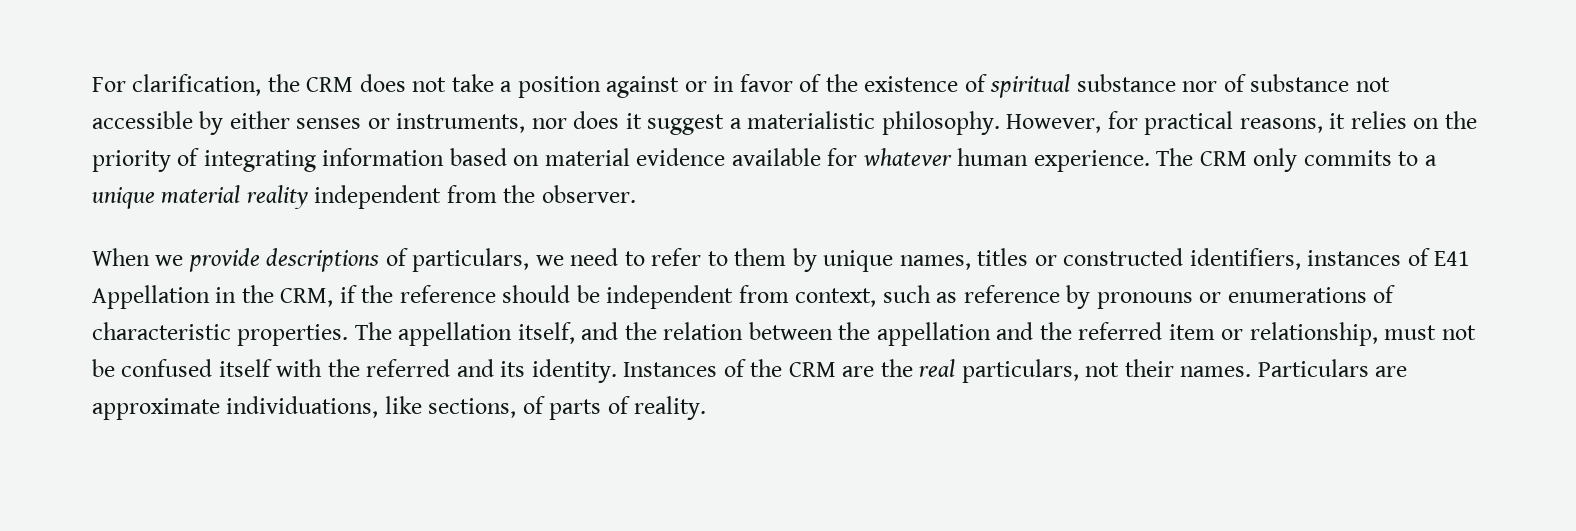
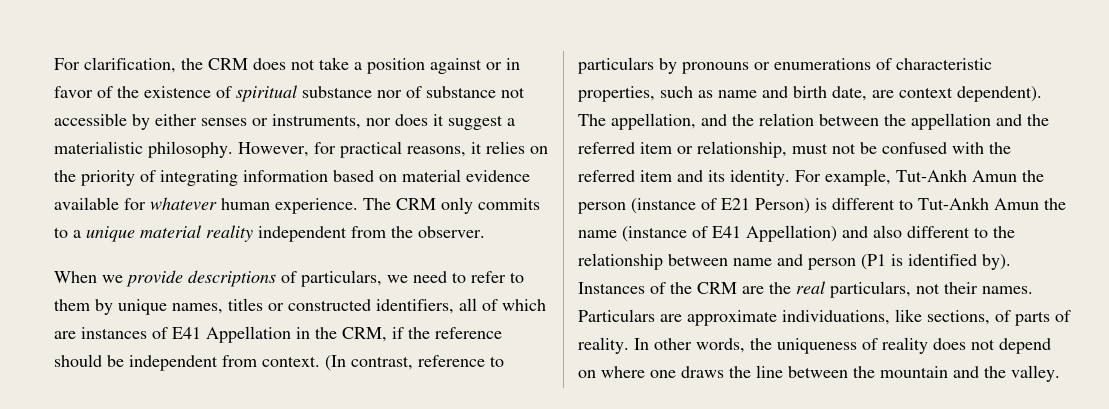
- When we provide descriptions of particulars, we need to refer to them by unique names, titles or constructed identifiers, instances of E41 Appellation in the CRM, if the reference should be independent from context, such as reference by pronouns or enumerations of characteristic properties. The appellation itself, and the relation between the appellation and the referred item or relationship, must not be confused itself with the referred and its identity.
+ When we provide descriptions of particulars, we need to refer to them by unique names, titles or constructed identifiers, all of which are instances of E41 Appellation in the CRM, if the reference should be independent from context. (In contrast, reference to particulars by pronouns or enumerations of characteristic properties, such as name and birth date, are context dependent). The appellation, and the relation between the appellation and the referred item or relationship, must not be confused with the referred item and its identity.
+ For example, Tut-Ankh Amun the person (instance of E21 Person) is different to Tut-Ankh Amun the name (instance of E41 Appellation) and also different to the relationship between name and person (P1 is identified by).
+ In other words, the uniqueness of reality does not depend on where one draws the line between the mountain and the valley.

